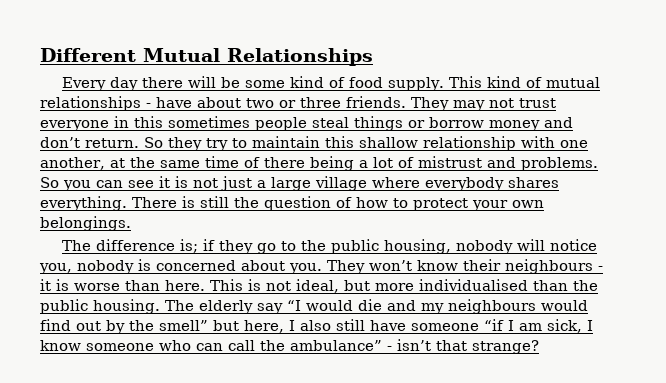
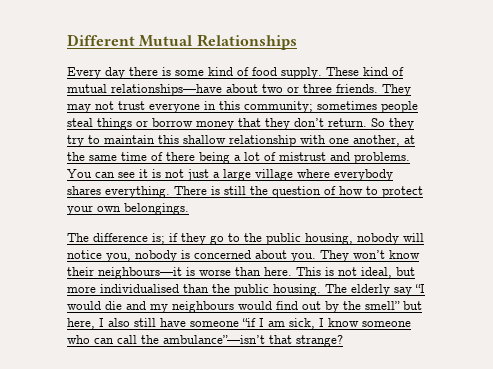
- Every day there will be some kind of food supply.
+ Every day there is some kind of food supply.
- This kind of mutual relationships - have about two or three friends.
+ These kind of mutual relationships—have about two or three friends.
- They may not trust everyone in this sometimes people steal things or borrow money and don’t return.
+ They may not trust everyone in this community; sometimes people steal things or borrow money that they don’t return.
- So you can see it is not just a large village where everybody shares everything.
+ You can see it is not just a large village where everybody shares everything.
- They won’t know their neighbours - it is worse than here.
+ They won’t know their neighbours—it is worse than here.
- The elderly say “I would die and my neighbours would find out by the smell” but here, I also still have someone “if I am sick, I know someone who can call the ambulance” - isn’t that strange?
+ The elderly say “I would die and my neighbours would find out by the smell” but here, I also still have someone “if I am sick, I know someone who can call the ambulance”—isn’t that strange?

